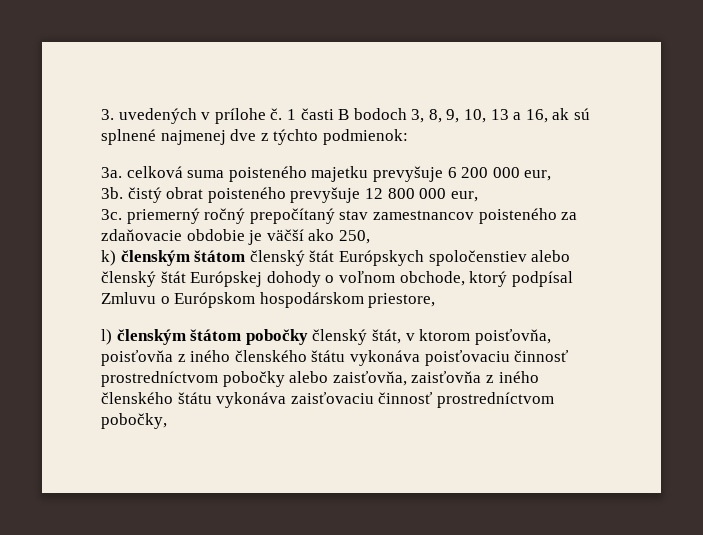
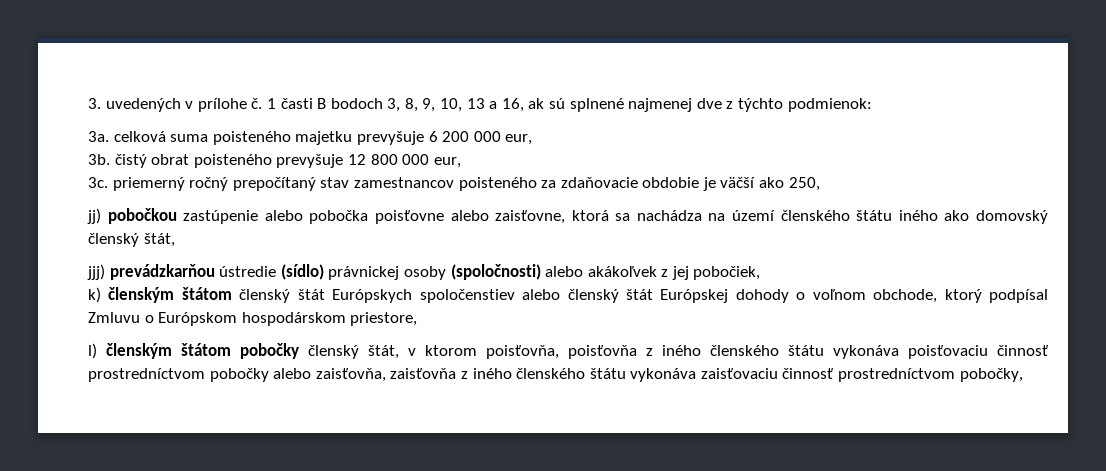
+ jj) pobočkou zastúpenie alebo pobočka poisťovne alebo zaisťovne, ktorá sa nachádza na území členského štátu iného ako domovský členský štát,
+ jjj) prevádzkarňou ústredie (sídlo) právnickej osoby (spoločnosti) alebo akákoľvek z jej pobočiek,

